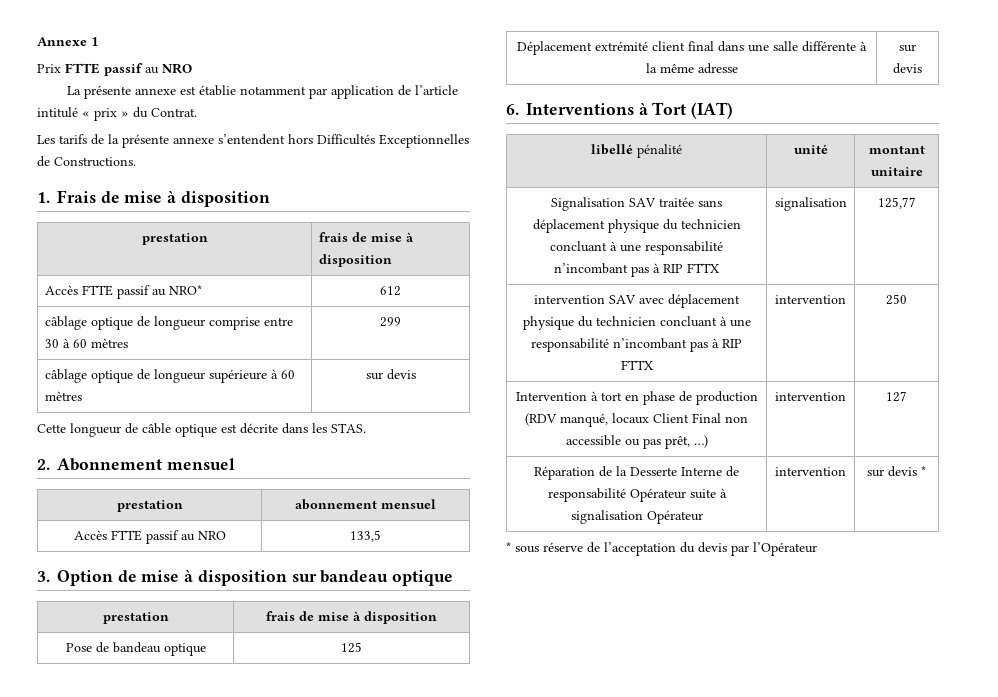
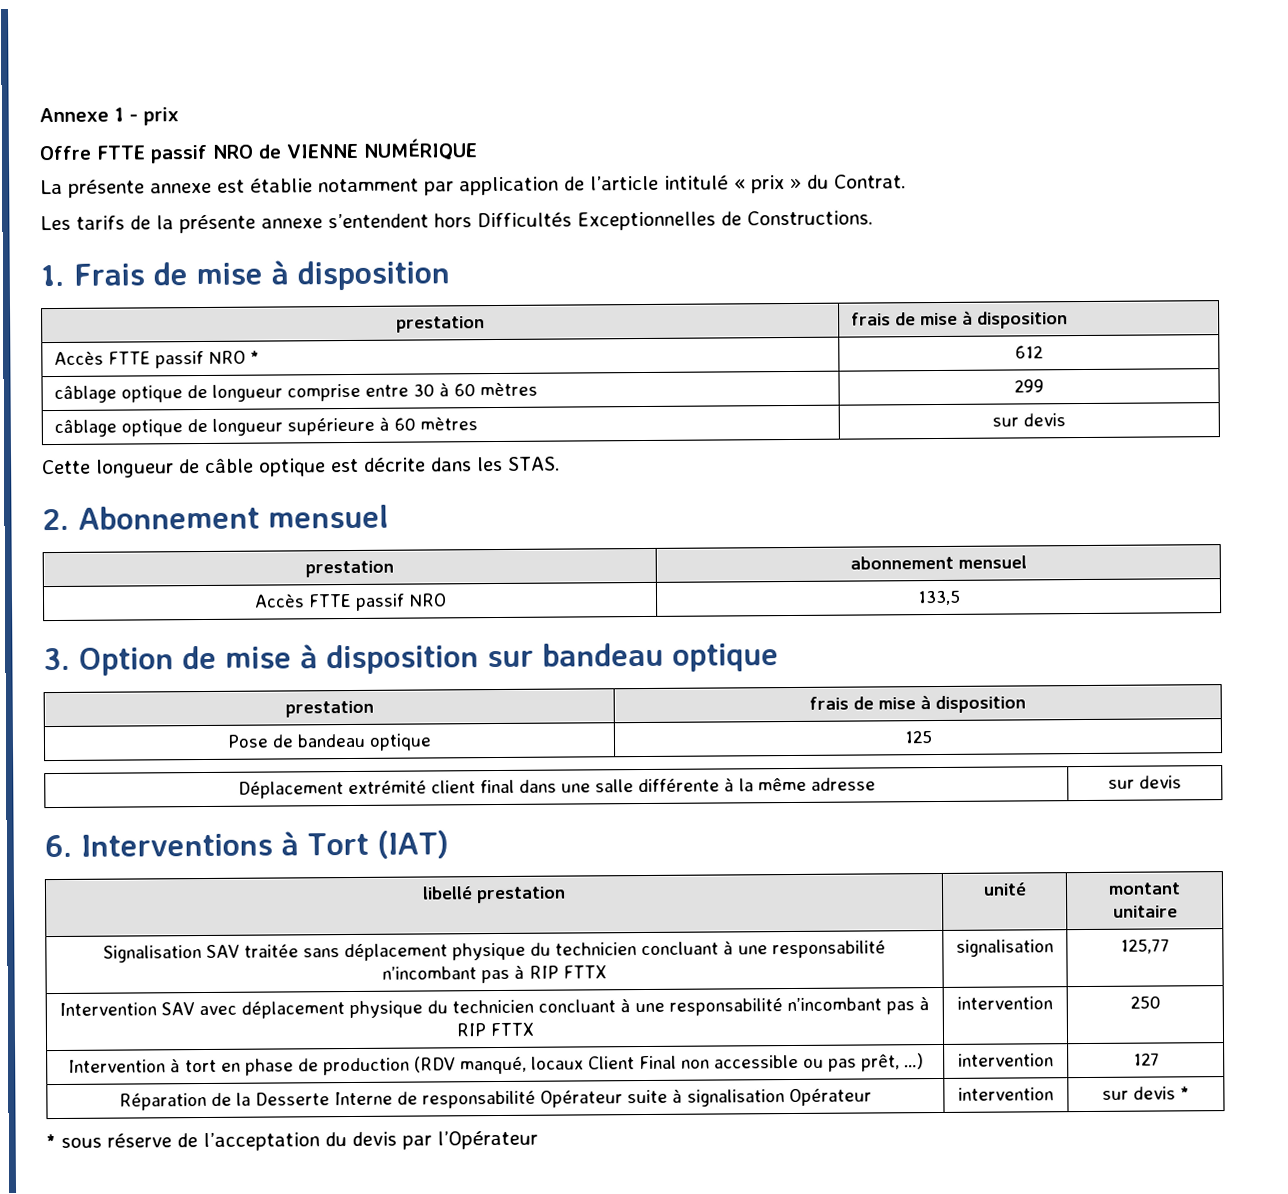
- Annexe 1
- Prix FTTE passif au NRO
+ Annexe 1 - prix
+ Offre FTTE passif NRO de VIENNE NUMÉRIQUE
- Accès FTTE passif au NRO* | 612
+ Accès FTTE passif NRO * | 612
- Accès FTTE passif au NRO | 133,5
+ Accès FTTE passif NRO | 133,5
- libellé pénalité | unité | montant unitaire
+ libellé prestation | unité | montant unitaire
- intervention SAV avec déplacement physique du technicien concluant à une responsabilité n’incombant pas à RIP FTTX | intervention | 250
+ Intervention SAV avec déplacement physique du technicien concluant à une responsabilité n’incombant pas à RIP FTTX | intervention | 250

